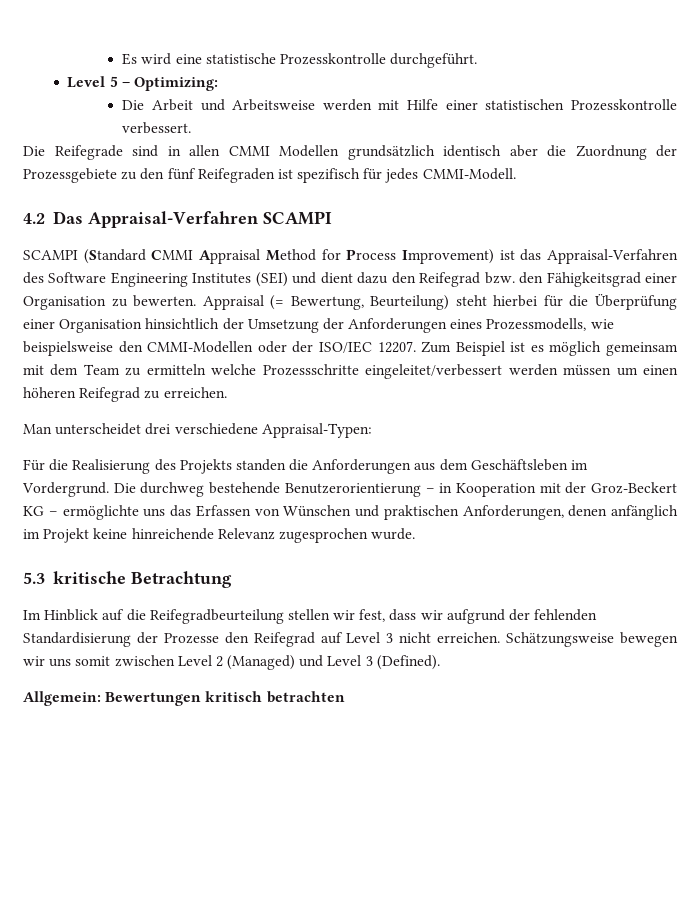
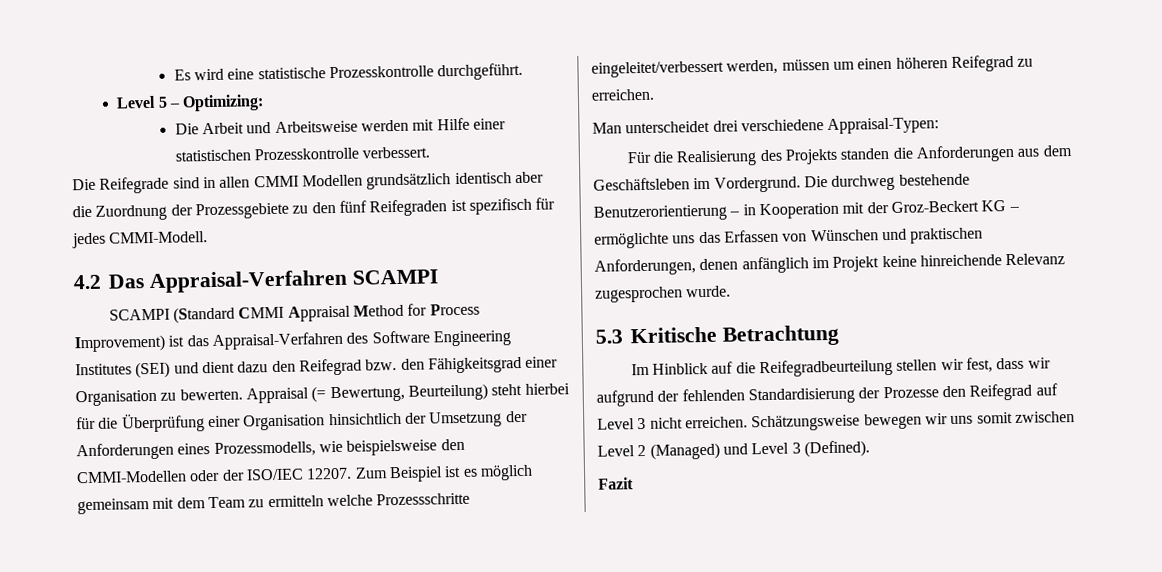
- Zum Beispiel ist es möglich gemeinsam mit dem Team zu ermitteln welche Prozessschritte eingeleitet/verbessert werden müssen um einen höheren Reifegrad zu erreichen.
+ Zum Beispiel ist es möglich gemeinsam mit dem Team zu ermitteln welche Prozessschritte eingeleitet/verbessert werden, müssen um einen höheren Reifegrad zu erreichen.
- 5.3 kritische Betrachtung
+ 5.3 Kritische Betrachtung
- Allgemein: Bewertungen kritisch betrachten
+ Fazit

